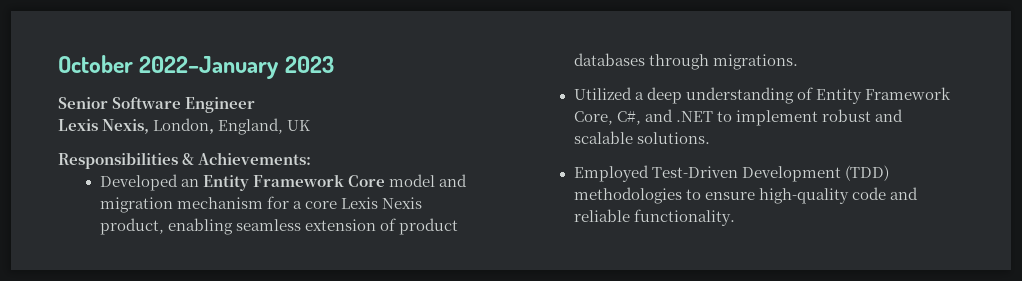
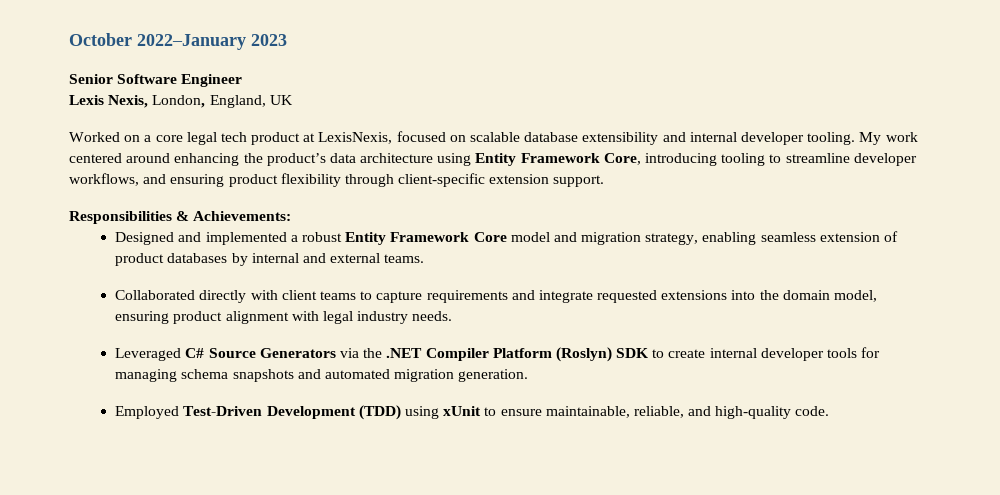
+ Worked on a core legal tech product at LexisNexis, focused on scalable database extensibility and internal developer tooling. My work centered around enhancing the product’s data architecture using Entity Framework Core, introducing tooling to streamline developer workflows, and ensuring product flexibility through client-specific extension support.
  Responsibilities & Achievements:
- Developed an Entity Framework Core model and migration mechanism for a core Lexis Nexis product, enabling seamless extension of product databases through migrations.
- Utilized a deep understanding of Entity Framework Core, C#, and .NET to implement robust and scalable solutions.
- Employed Test-Driven Development (TDD) methodologies to ensure high-quality code and reliable functionality.
+ Designed and implemented a robust Entity Framework Core model and migration strategy, enabling seamless extension of product databases by internal and external teams.
+ Collaborated directly with client teams to capture requirements and integrate requested extensions into the domain model, ensuring product alignment with legal industry needs.
+ Leveraged C# Source Generators via the .NET Compiler Platform (Roslyn) SDK to create internal developer tools for managing schema snapshots and automated migration generation.
+ Employed Test-Driven Development (TDD) using xUnit to ensure maintainable, reliable, and high-quality code.

